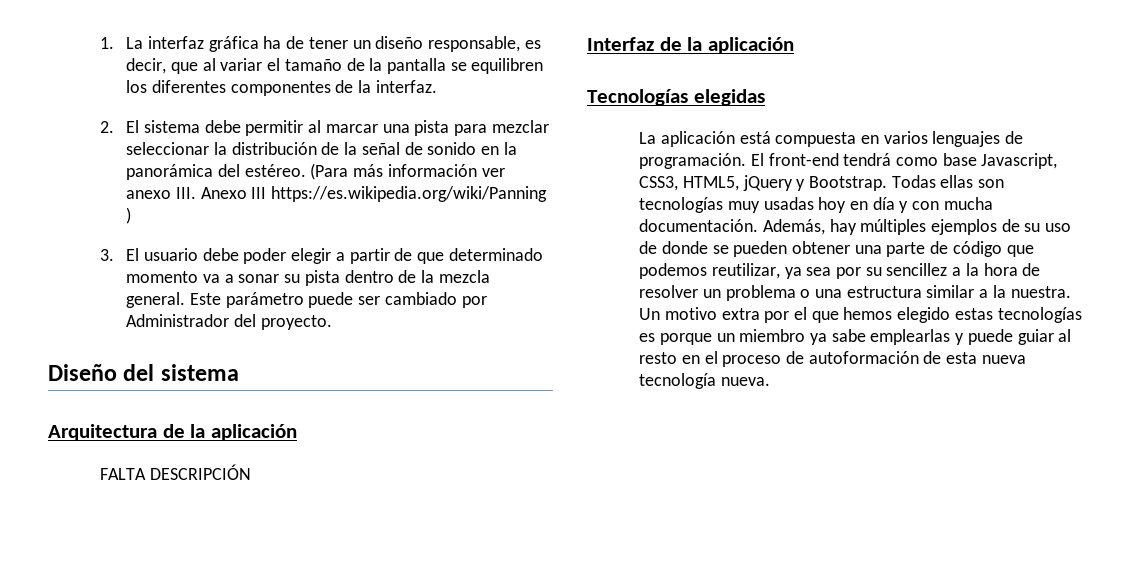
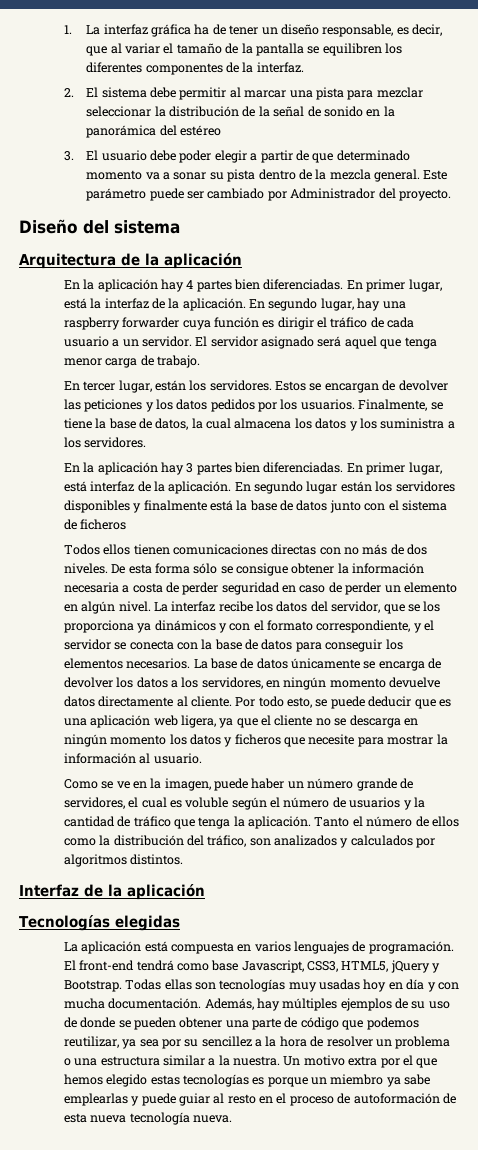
- 2. El sistema debe permitir al marcar una pista para mezclar seleccionar la distribución de la señal de sonido en la panorámica del estéreo. (Para más información ver anexo III. Anexo III https://es.wikipedia.org/wiki/Panning )
+ 2. El sistema debe permitir al marcar una pista para mezclar seleccionar la distribución de la señal de sonido en la panorámica del estéreo
- FALTA DESCRIPCIÓN
+ En la aplicación hay 4 partes bien diferenciadas. En primer lugar, está la interfaz de la aplicación. En segundo lugar, hay una raspberry forwarder cuya función es dirigir el tráfico de cada usuario a un servidor. El servidor asignado será aquel que tenga menor carga de trabajo.
+ En tercer lugar, están los servidores. Estos se encargan de devolver las peticiones y los datos pedidos por los usuarios. Finalmente, se tiene la base de datos, la cual almacena los datos y los suministra a los servidores.
+ En la aplicación hay 3 partes bien diferenciadas. En primer lugar, está interfaz de la aplicación. En segundo lugar están los servidores disponibles y finalmente está la base de datos junto con el sistema de ficheros
+ Todos ellos tienen comunicaciones directas con no más de dos niveles. De esta forma sólo se consigue obtener la información necesaria a costa de perder seguridad en caso de perder un elemento en algún nivel. La interfaz recibe los datos del servidor, que se los proporciona ya dinámicos y con el formato correspondiente, y el servidor se conecta con la base de datos para conseguir los elementos necesarios. La base de datos únicamente se encarga de devolver los datos a los servidores, en ningún momento devuelve datos directamente al cliente. Por todo esto, se puede deducir que es una aplicación web ligera, ya que el cliente no se descarga en ningún momento los datos y ficheros que necesite para mostrar la información al usuario.
+ Como se ve en la imagen, puede haber un número grande de servidores, el cual es voluble según el número de usuarios y la cantidad de tráfico que tenga la aplicación. Tanto el número de ellos como la distribución del tráfico, son analizados y calculados por algoritmos distintos.

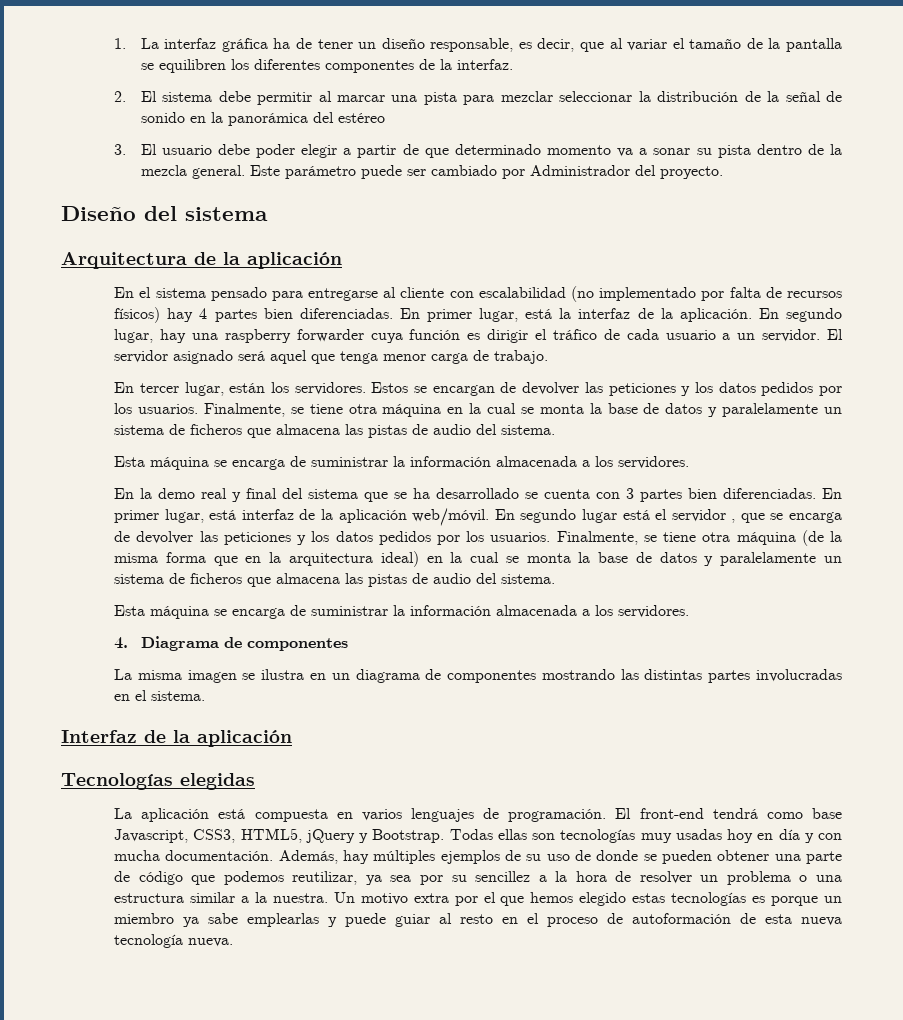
- En la aplicación hay 4 partes bien diferenciadas.
+ En el sistema pensado para entregarse al cliente con escalabilidad (no implementado por falta de recursos físicos) hay 4 partes bien diferenciadas.
- Finalmente, se tiene la base de datos, la cual almacena los datos y los suministra a los servidores.
+ Finalmente, se tiene otra máquina en la cual se monta la base de datos y paralelamente un sistema de ficheros que almacena las pistas de audio del sistema.
+ Esta máquina se encarga de suministrar la información almacenada a los servidores.
- En la aplicación hay 3 partes bien diferenciadas.
+ En la demo real y final del sistema que se ha desarrollado se cuenta con 3 partes bien diferenciadas.
- En primer lugar, está interfaz de la aplicación.
+ En primer lugar, está interfaz de la aplicación web/móvil.
- En segundo lugar están los servidores disponibles y finalmente está la base de datos junto con el sistema de ficheros
- Todos ellos tienen comunicaciones directas con no más de dos niveles. De esta forma sólo se consigue obtener la información necesaria a costa de perder seguridad en caso de perder un elemento en algún nivel. La interfaz recibe los datos del servidor, que se los proporciona ya dinámicos y con el formato correspondiente, y el servidor se conecta con la base de datos para conseguir los elementos necesarios. La base de datos únicamente se encarga de devolver los datos a los servidores, en ningún momento devuelve datos directamente al cliente. Por todo esto, se puede deducir que es una aplicación web ligera, ya que el cliente no se descarga en ningún momento los datos y ficheros que necesite para mostrar la información al usuario.
- Como se ve en la imagen, puede haber un número grande de servidores, el cual es voluble según el número de usuarios y la cantidad de tráfico que tenga la aplicación. Tanto el número de ellos como la distribución del tráfico, son analizados y calculados por algoritmos distintos.
+ En segundo lugar está el servidor , que se encarga de devolver las peticiones y los datos pedidos por los usuarios. Finalmente, se tiene otra máquina (de la misma forma que en la arquitectura ideal) en la cual se monta la base de datos y paralelamente un sistema de ficheros que almacena las pistas de audio del sistema.
+ Esta máquina se encarga de suministrar la información almacenada a los servidores.
+ 4. Diagrama de componentes
+ La misma imagen se ilustra en un diagrama de componentes mostrando las distintas partes involucradas en el sistema.

